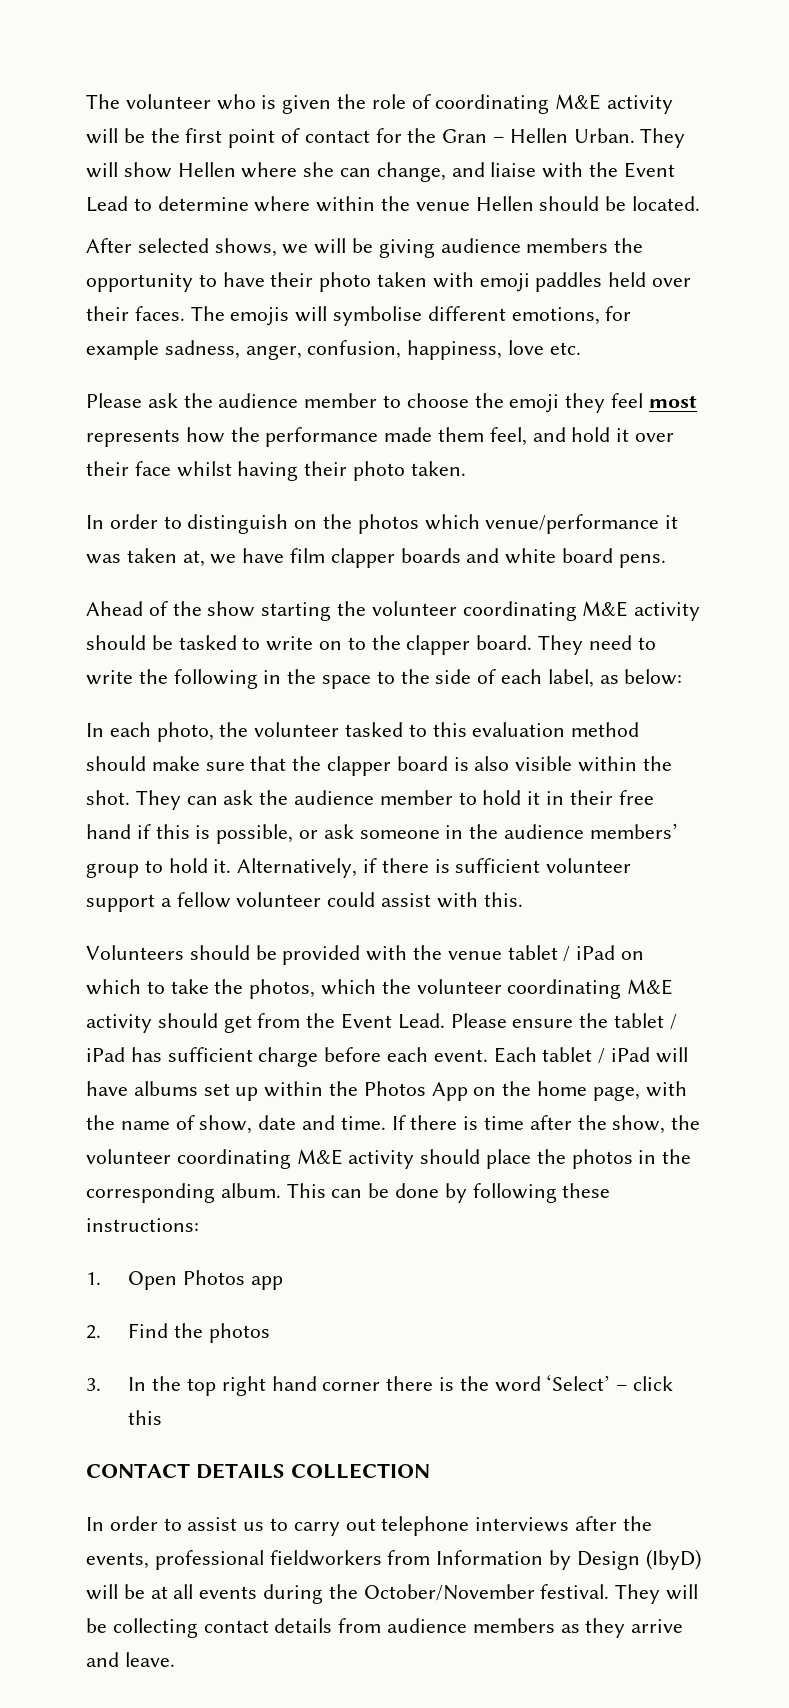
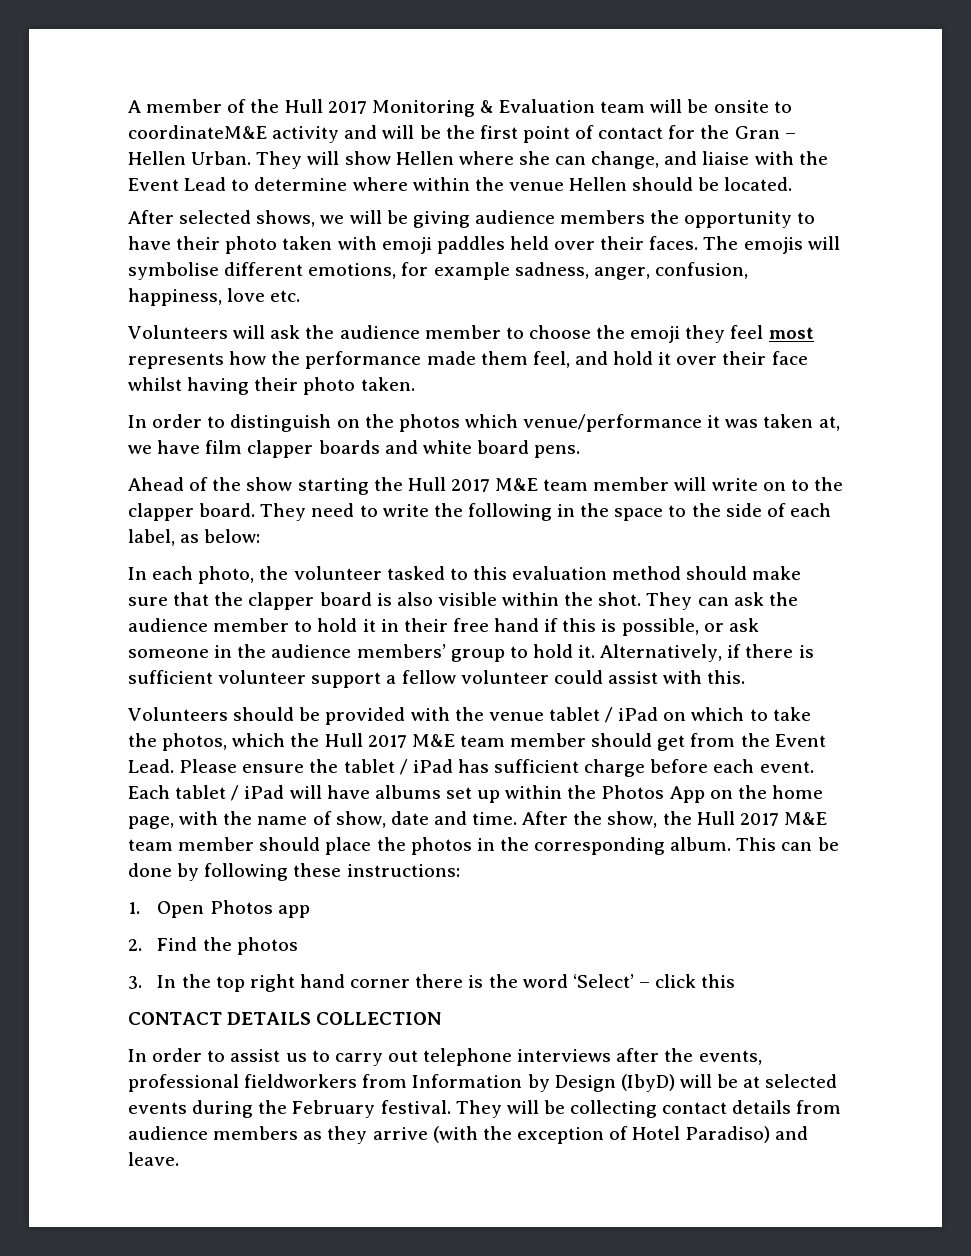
- The volunteer who is given the role of coordinating M&E activity will be the first point of contact for the Gran – Hellen Urban.
+ A member of the Hull 2017 Monitoring & Evaluation team will be onsite to coordinateM&E activity and will be the first point of contact for the Gran – Hellen Urban.
- Please ask the audience member to choose the emoji they feel most represents how the performance made them feel, and hold it over their face whilst having their photo taken.
+ Volunteers will ask the audience member to choose the emoji they feel most represents how the performance made them feel, and hold it over their face whilst having their photo taken.
- Ahead of the show starting the volunteer coordinating M&E activity should be tasked to write on to the clapper board.
+ Ahead of the show starting the Hull 2017 M&E team member will write on to the clapper board.
- Volunteers should be provided with the venue tablet / iPad on which to take the photos, which the volunteer coordinating M&E activity should get from the Event Lead.
+ Volunteers should be provided with the venue tablet / iPad on which to take the photos, which the Hull 2017 M&E team member should get from the Event Lead.
- If there is time after the show, the volunteer coordinating M&E activity should place the photos in the corresponding album.
+ After the show, the Hull 2017 M&E team member should place the photos in the corresponding album.
- In order to assist us to carry out telephone interviews after the events, professional fieldworkers from Information by Design (IbyD) will be at all events during the October/November festival.
+ In order to assist us to carry out telephone interviews after the events, professional fieldworkers from Information by Design (IbyD) will be at selected events during the February festival.
- They will be collecting contact details from audience members as they arrive and leave.
+ They will be collecting contact details from audience members as they arrive (with the exception of Hotel Paradiso) and leave.

